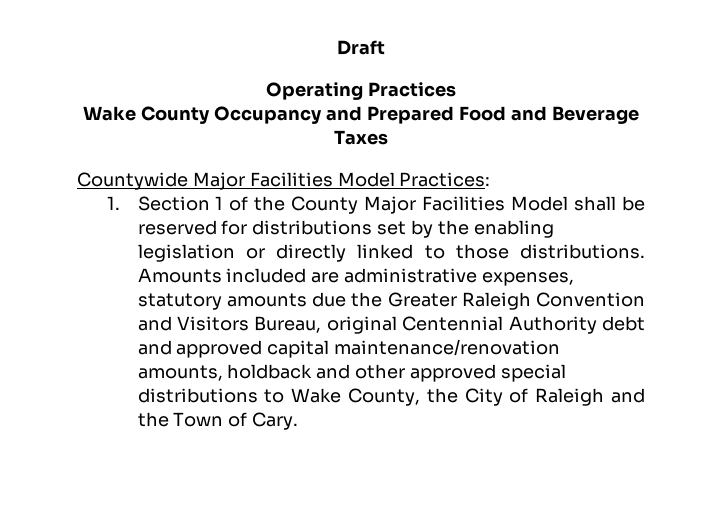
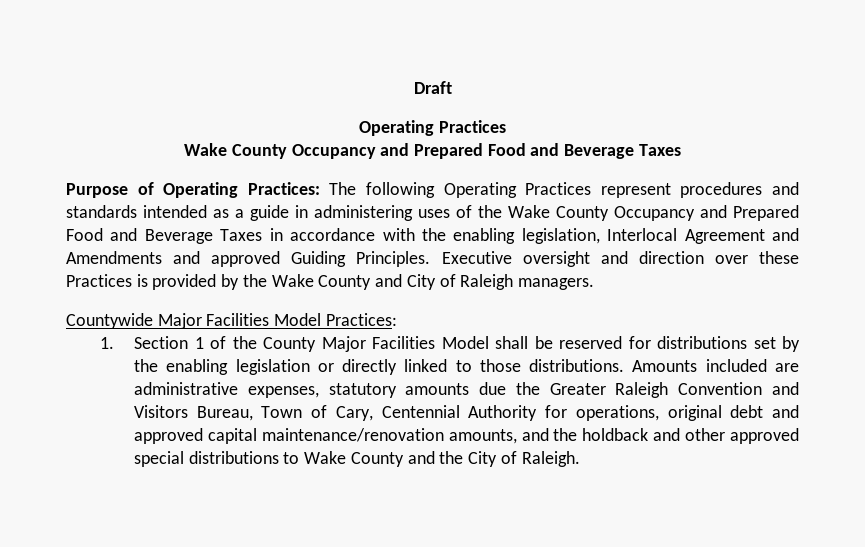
+ Purpose of Operating Practices: The following Operating Practices represent procedures and standards intended as a guide in administering uses of the Wake County Occupancy and Prepared Food and Beverage Taxes in accordance with the enabling legislation, Interlocal Agreement and Amendments and approved Guiding Principles. Executive oversight and direction over these Practices is provided by the Wake County and City of Raleigh managers.
- Amounts included are administrative expenses, statutory amounts due the Greater Raleigh Convention and Visitors Bureau, original Centennial Authority debt and approved capital maintenance/renovation amounts, holdback and other approved special distributions to Wake County, the City of Raleigh and the Town of Cary.
+ Amounts included are administrative expenses, statutory amounts due the Greater Raleigh Convention and Visitors Bureau, Town of Cary, Centennial Authority for operations, original debt and approved capital maintenance/renovation amounts, and the holdback and other approved special distributions to Wake County and the City of Raleigh.

